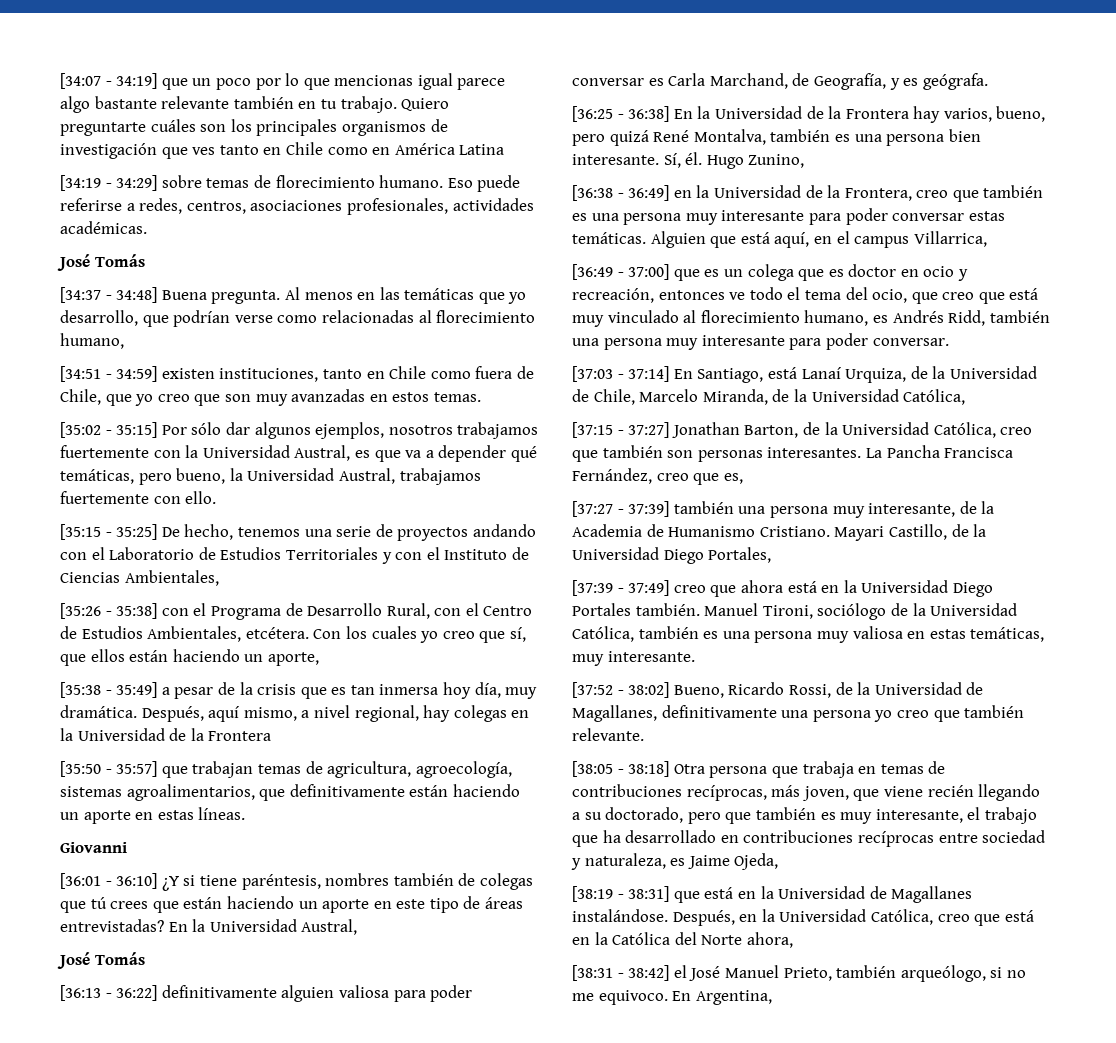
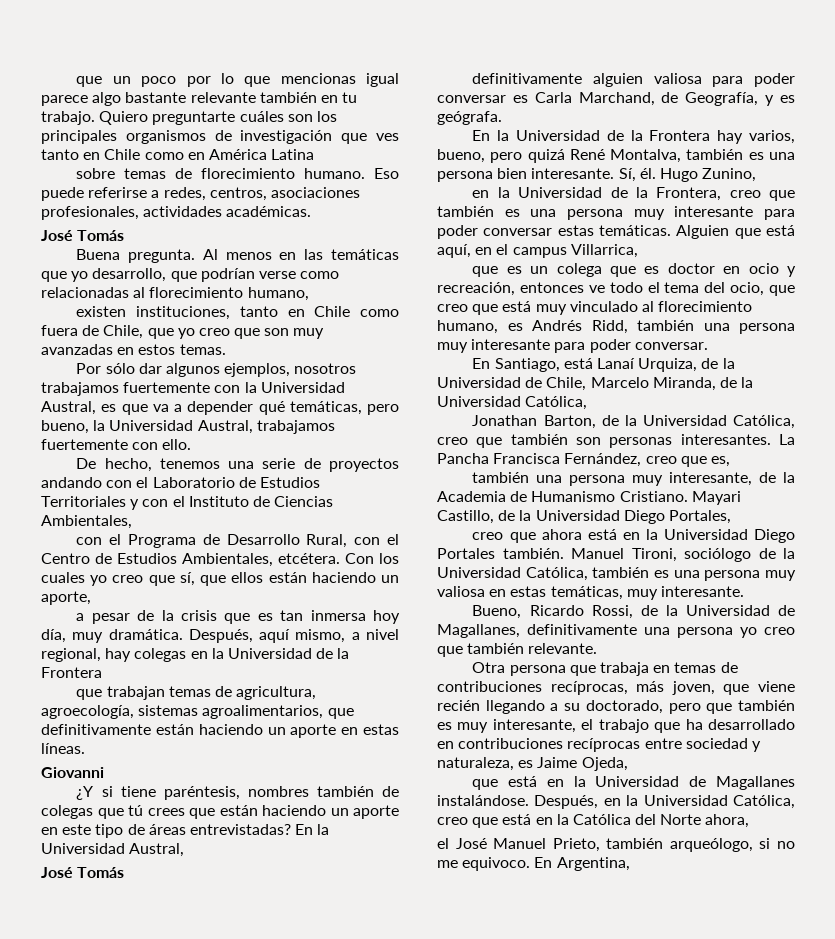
- [34:07 - 34:19] que un poco por lo que mencionas igual parece algo bastante relevante también en tu trabajo.
+ que un poco por lo que mencionas igual parece algo bastante relevante también en tu trabajo.
- [34:19 - 34:29] sobre temas de florecimiento humano.
+ sobre temas de florecimiento humano.
- [34:37 - 34:48] Buena pregunta.
+ Buena pregunta.
- [34:51 - 34:59] existen instituciones, tanto en Chile como fuera de Chile, que yo creo que son muy avanzadas en estos temas.
+ existen instituciones, tanto en Chile como fuera de Chile, que yo creo que son muy avanzadas en estos temas.
- [35:02 - 35:15] Por sólo dar algunos ejemplos, nosotros trabajamos fuertemente con la Universidad Austral, es que va a depender qué temáticas, pero bueno, la Universidad Austral, trabajamos fuertemente con ello.
+ Por sólo dar algunos ejemplos, nosotros trabajamos fuertemente con la Universidad Austral, es que va a depender qué temáticas, pero bueno, la Universidad Austral, trabajamos fuertemente con ello.
- [35:15 - 35:25] De hecho, tenemos una serie de proyectos andando con el Laboratorio de Estudios Territoriales y con el Instituto de Ciencias Ambientales,
+ De hecho, tenemos una serie de proyectos andando con el Laboratorio de Estudios Territoriales y con el Instituto de Ciencias Ambientales,
- [35:26 - 35:38] con el Programa de Desarrollo Rural, con el Centro de Estudios Ambientales, etcétera.
+ con el Programa de Desarrollo Rural, con el Centro de Estudios Ambientales, etcétera.
- [35:38 - 35:49] a pesar de la crisis que es tan inmersa hoy día, muy dramática.
+ a pesar de la crisis que es tan inmersa hoy día, muy dramática.
- [35:50 - 35:57] que trabajan temas de agricultura, agroecología, sistemas agroalimentarios, que definitivamente están haciendo un aporte en estas líneas.
+ que trabajan temas de agricultura, agroecología, sistemas agroalimentarios, que definitivamente están haciendo un aporte en estas líneas.
- [36:01 - 36:10] ¿Y si tiene paréntesis, nombres también de colegas que tú crees que están haciendo un aporte en este tipo de áreas entrevistadas?
+ ¿Y si tiene paréntesis, nombres también de colegas que tú crees que están haciendo un aporte en este tipo de áreas entrevistadas?
- [36:13 - 36:22] definitivamente alguien valiosa para poder conversar es Carla Marchand, de Geografía, y es geógrafa.
+ definitivamente alguien valiosa para poder conversar es Carla Marchand, de Geografía, y es geógrafa.
- [36:25 - 36:38] En la Universidad de la Frontera hay varios, bueno, pero quizá René Montalva, también es una persona bien interesante.
+ En la Universidad de la Frontera hay varios, bueno, pero quizá René Montalva, también es una persona bien interesante.
- [36:38 - 36:49] en la Universidad de la Frontera, creo que también es una persona muy interesante para poder conversar estas temáticas.
+ en la Universidad de la Frontera, creo que también es una persona muy interesante para poder conversar estas temáticas.
- [36:49 - 37:00] que es un colega que es doctor en ocio y recreación, entonces ve todo el tema del ocio, que creo que está muy vinculado al florecimiento humano, es Andrés Ridd, también una persona muy interesante para poder conversar.
+ que es un colega que es doctor en ocio y recreación, entonces ve todo el tema del ocio, que creo que está muy vinculado al florecimiento humano, es Andrés Ridd, también una persona muy interesante para poder conversar.
- [37:03 - 37:14] En Santiago, está Lanaí Urquiza, de la Universidad de Chile, Marcelo Miranda, de la Universidad Católica,
+ En Santiago, está Lanaí Urquiza, de la Universidad de Chile, Marcelo Miranda, de la Universidad Católica,
- [37:15 - 37:27] Jonathan Barton, de la Universidad Católica, creo que también son personas interesantes.
+ Jonathan Barton, de la Universidad Católica, creo que también son personas interesantes.
- [37:27 - 37:39] también una persona muy interesante, de la Academia de Humanismo Cristiano.
+ también una persona muy interesante, de la Academia de Humanismo Cristiano.
- [37:39 - 37:49] creo que ahora está en la Universidad Diego Portales también.
+ creo que ahora está en la Universidad Diego Portales también.
- [37:52 - 38:02] Bueno, Ricardo Rossi, de la Universidad de Magallanes, definitivamente una persona yo creo que también relevante.
+ Bueno, Ricardo Rossi, de la Universidad de Magallanes, definitivamente una persona yo creo que también relevante.
- [38:05 - 38:18] Otra persona que trabaja en temas de contribuciones recíprocas, más joven, que viene recién llegando a su doctorado, pero que también es muy interesante, el trabajo que ha desarrollado en contribuciones recíprocas entre sociedad y naturaleza, es Jaime Ojeda,
+ Otra persona que trabaja en temas de contribuciones recíprocas, más joven, que viene recién llegando a su doctorado, pero que también es muy interesante, el trabajo que ha desarrollado en contribuciones recíprocas entre sociedad y naturaleza, es Jaime Ojeda,
- [38:19 - 38:31] que está en la Universidad de Magallanes instalándose.
+ que está en la Universidad de Magallanes instalándose.
- [38:31 - 38:42] el José Manuel Prieto, también arqueólogo, si no me equivoco.
+ el José Manuel Prieto, también arqueólogo, si no me equivoco.

